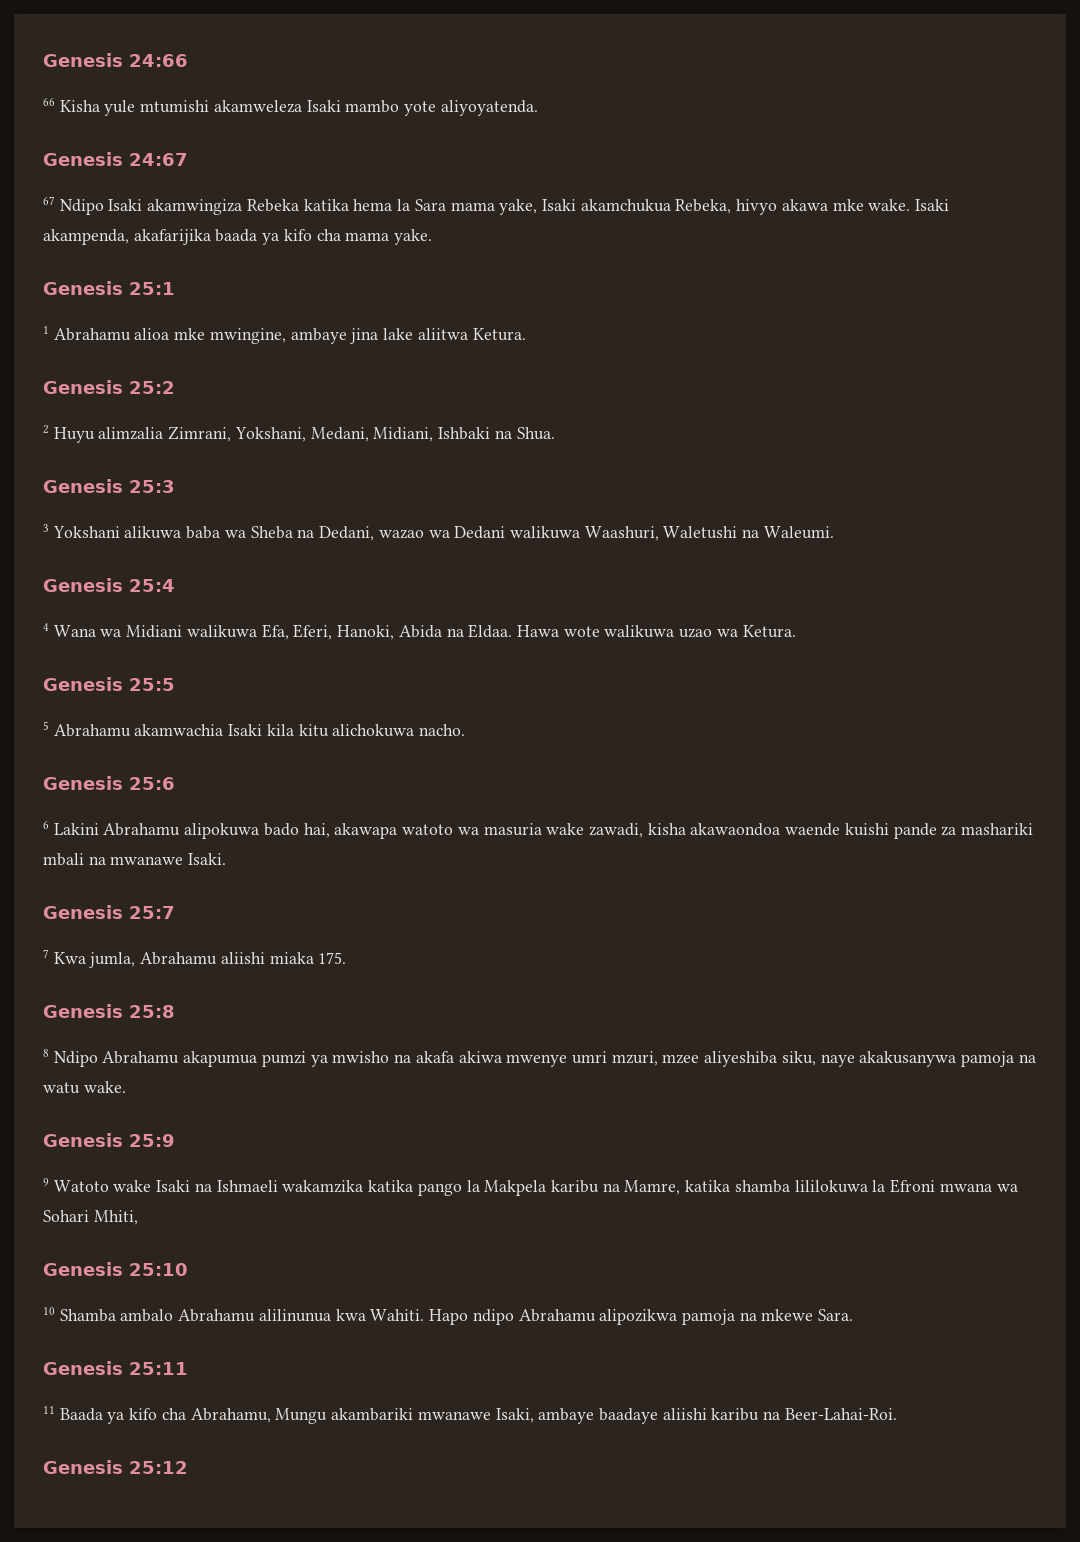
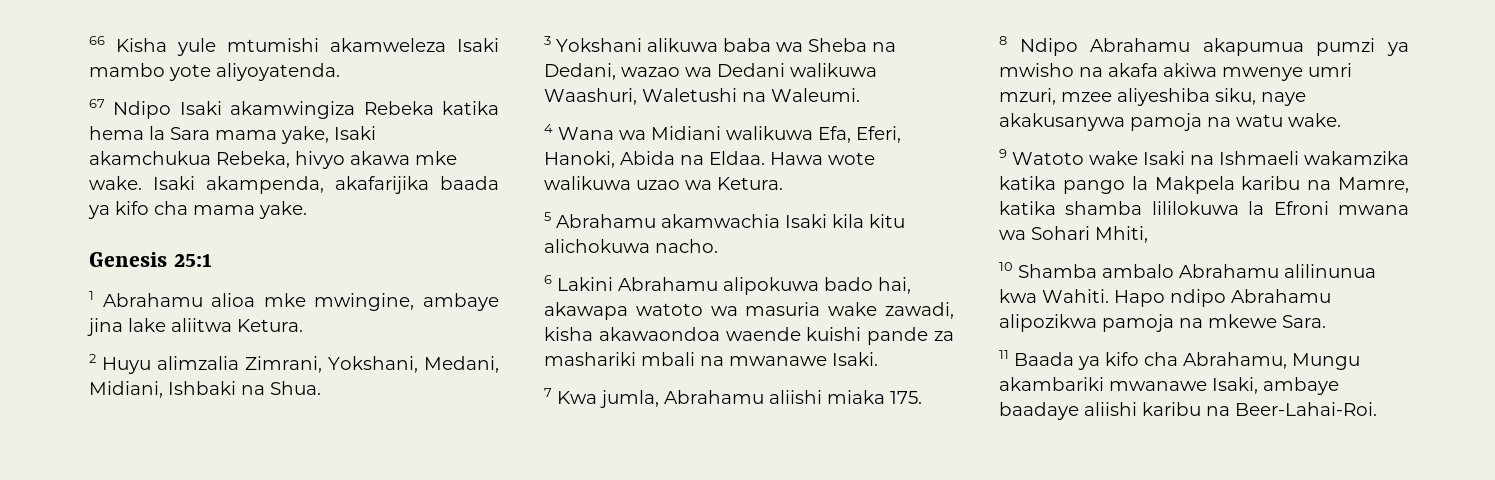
- Genesis 24:66
- Genesis 24:67
- Genesis 25:2
- Genesis 25:3
- Genesis 25:4
- Genesis 25:5
- Genesis 25:6
- Genesis 25:7
- Genesis 25:8
- Genesis 25:9
- Genesis 25:10
- Genesis 25:11
- Genesis 25:12

